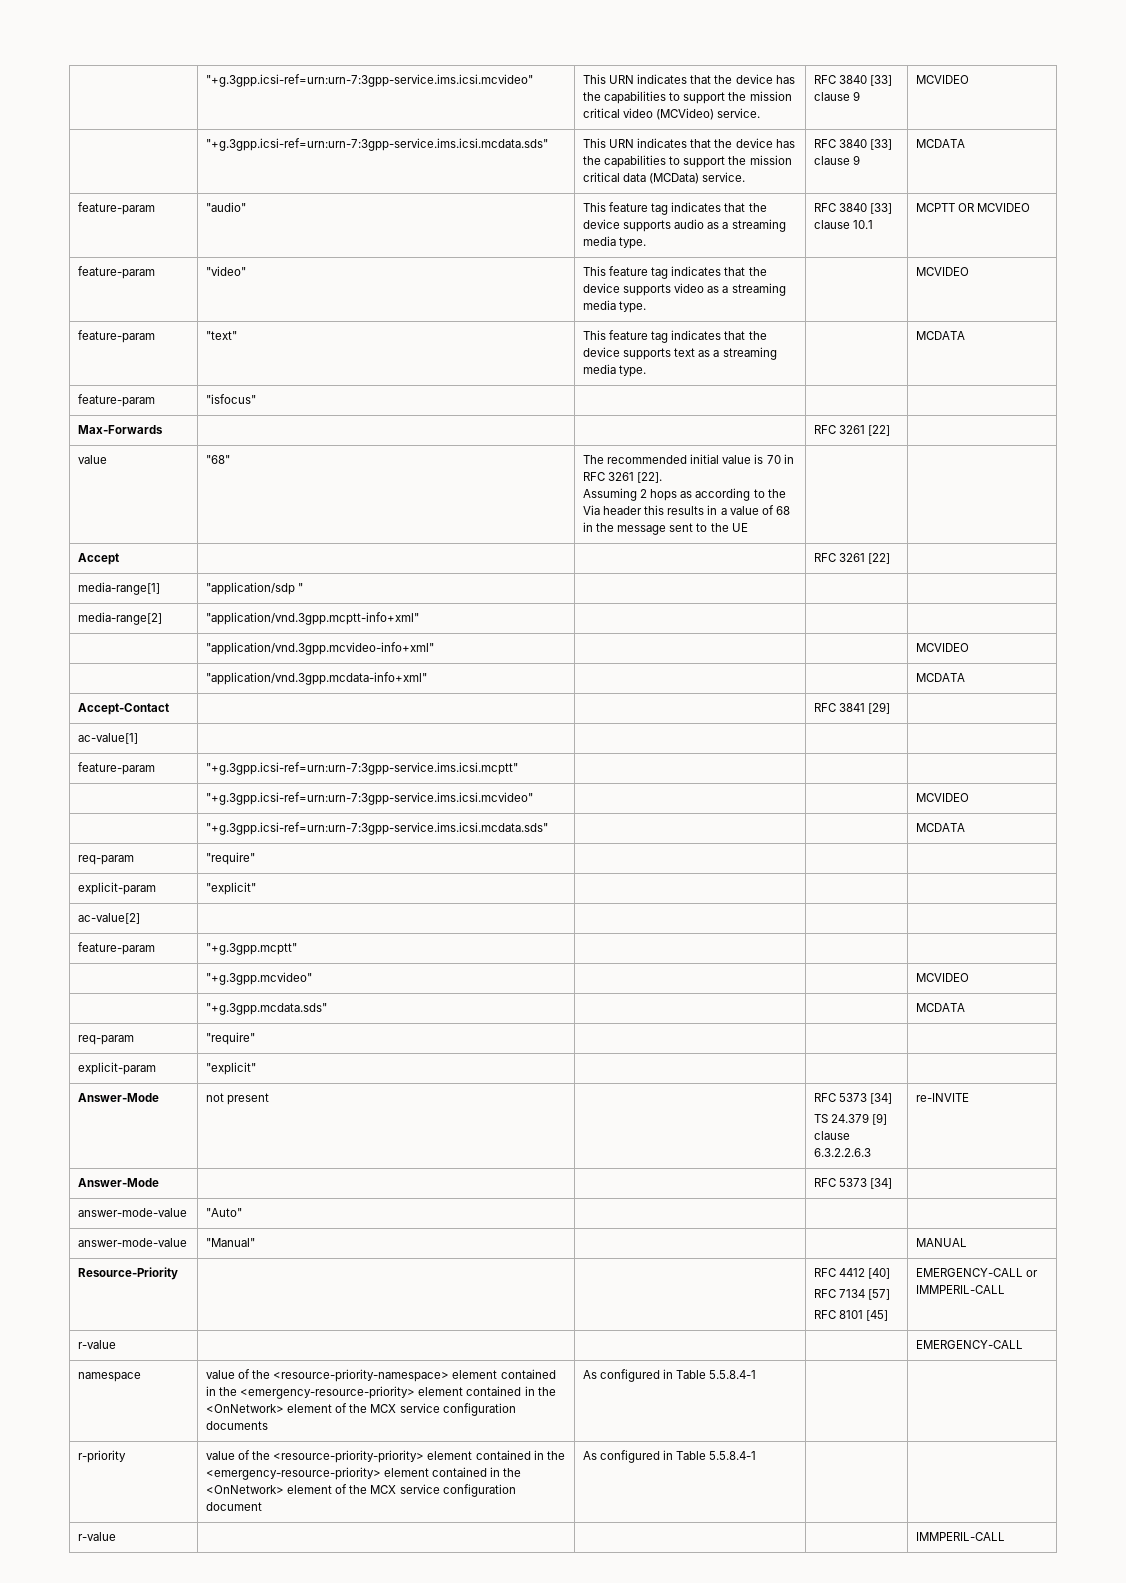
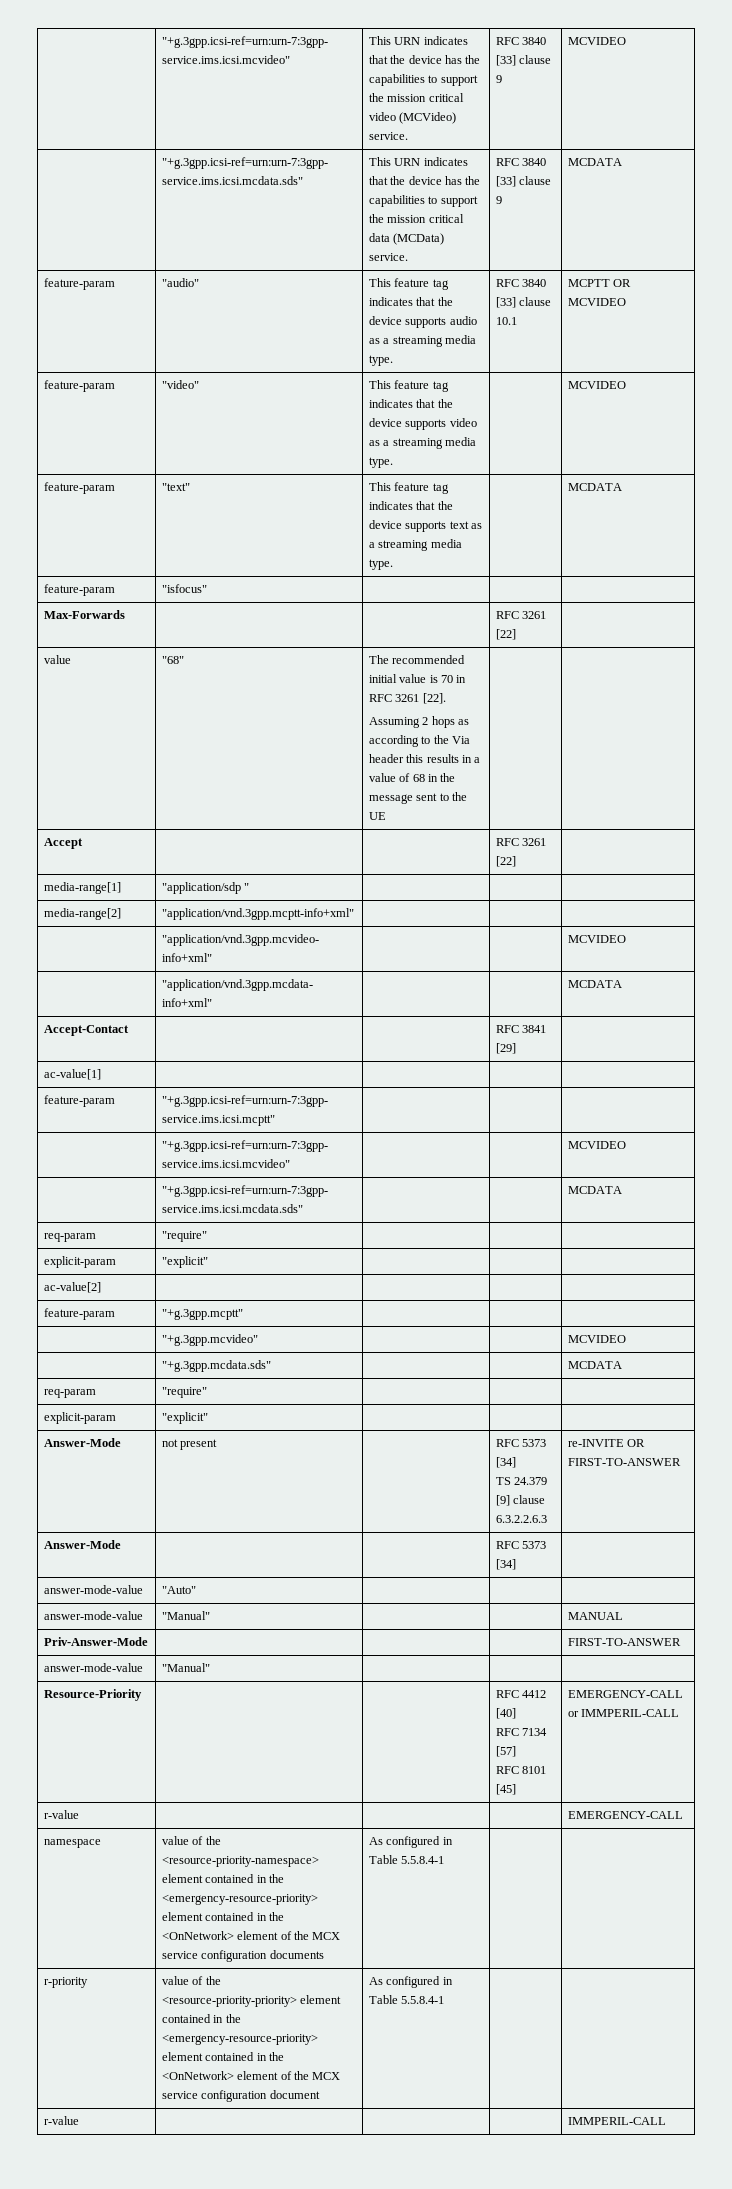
  Answer-Mode | not present | | RFC 5373 [34]
- TS 24.379 [9] clause 6.3.2.2.6.3 | re-INVITE
+ TS 24.379 [9] clause 6.3.2.2.6.3 | re-INVITE OR FIRST-TO-ANSWER
+ Priv-Answer-Mode | | | | FIRST-TO-ANSWER
+ answer-mode-value | "Manual" | | |

